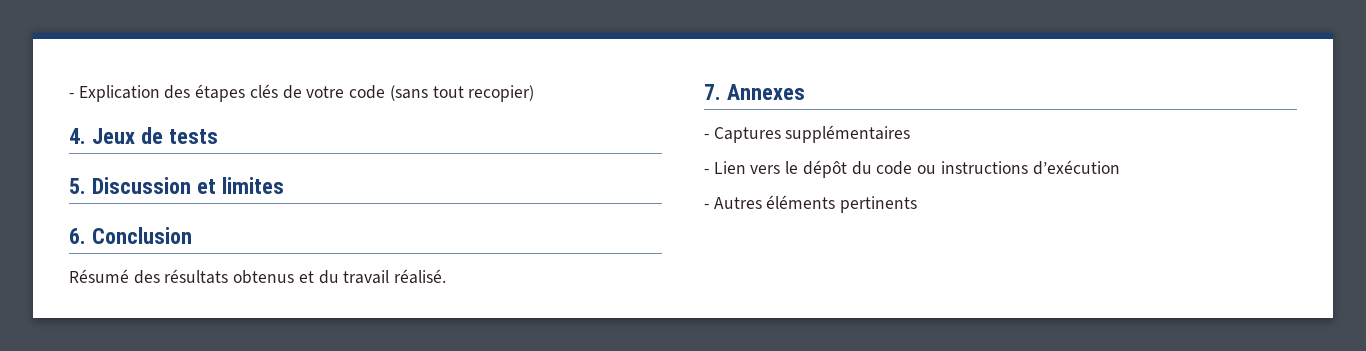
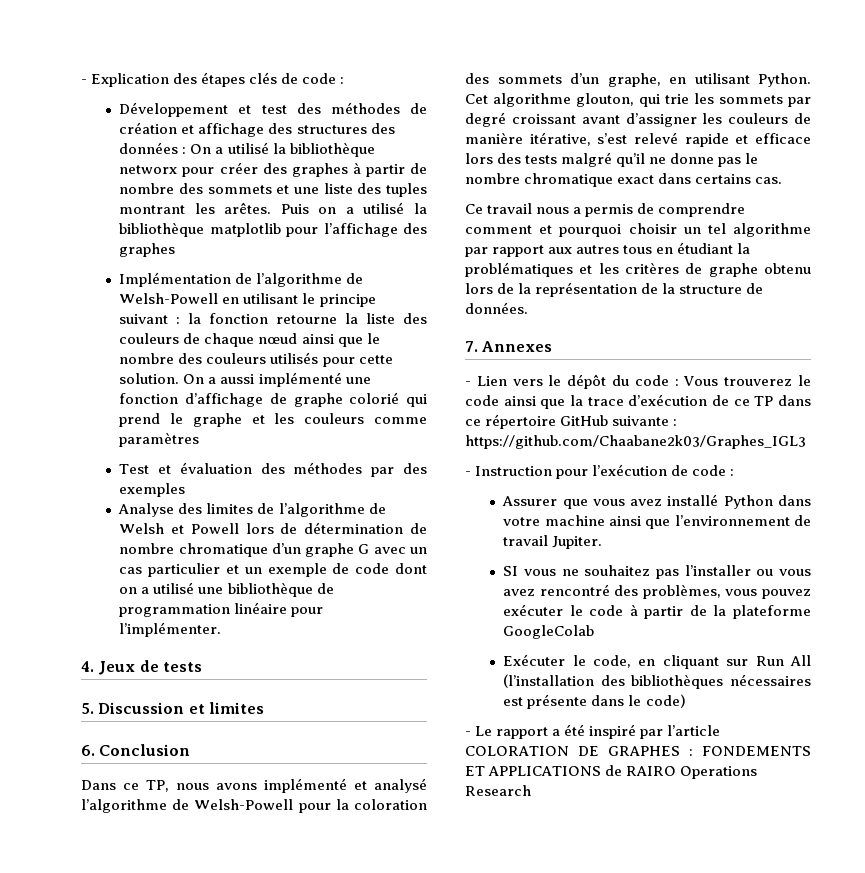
- - Explication des étapes clés de votre code (sans tout recopier)
+ - Explication des étapes clés de code :
+ Développement et test des méthodes de création et affichage des structures des données : On a utilisé la bibliothèque networx pour créer des graphes à partir de nombre des sommets et une liste des tuples montrant les arêtes. Puis on a utilisé la bibliothèque matplotlib pour l’affichage des graphes
+ Implémentation de l’algorithme de Welsh-Powell en utilisant le principe suivant : la fonction retourne la liste des couleurs de chaque nœud ainsi que le nombre des couleurs utilisés pour cette solution. On a aussi implémenté une fonction d’affichage de graphe colorié qui prend le graphe et les couleurs comme paramètres
+ Test et évaluation des méthodes par des exemples
+ Analyse des limites de l’algorithme de Welsh et Powell lors de détermination de nombre chromatique d’un graphe G avec un cas particulier et un exemple de code dont on a utilisé une bibliothèque de programmation linéaire pour l’implémenter.
- Résumé des résultats obtenus et du travail réalisé.
+ Dans ce TP, nous avons implémenté et analysé l’algorithme de Welsh-Powell pour la coloration des sommets d’un graphe, en utilisant Python. Cet algorithme glouton, qui trie les sommets par degré croissant avant d’assigner les couleurs de manière itérative, s’est relevé rapide et efficace lors des tests malgré qu’il ne donne pas le nombre chromatique exact dans certains cas.
+ Ce travail nous a permis de comprendre comment et pourquoi choisir un tel algorithme par rapport aux autres tous en étudiant la problématiques et les critères de graphe obtenu lors de la représentation de la structure de données.
- - Captures supplémentaires
- - Lien vers le dépôt du code ou instructions d’exécution
- - Autres éléments pertinents
+ - Lien vers le dépôt du code : Vous trouverez le code ainsi que la trace d’exécution de ce TP dans ce répertoire GitHub suivante : https://github.com/Chaabane2k03/Graphes_IGL3
+ - Instruction pour l’exécution de code :
+ Assurer que vous avez installé Python dans votre machine ainsi que l’environnement de travail Jupiter.
+ SI vous ne souhaitez pas l’installer ou vous avez rencontré des problèmes, vous pouvez exécuter le code à partir de la plateforme GoogleColab
+ Exécuter le code, en cliquant sur Run All (l’installation des bibliothèques nécessaires est présente dans le code)
+ - Le rapport a été inspiré par l’article COLORATION DE GRAPHES : FONDEMENTS ET APPLICATIONS de RAIRO Operations Research

